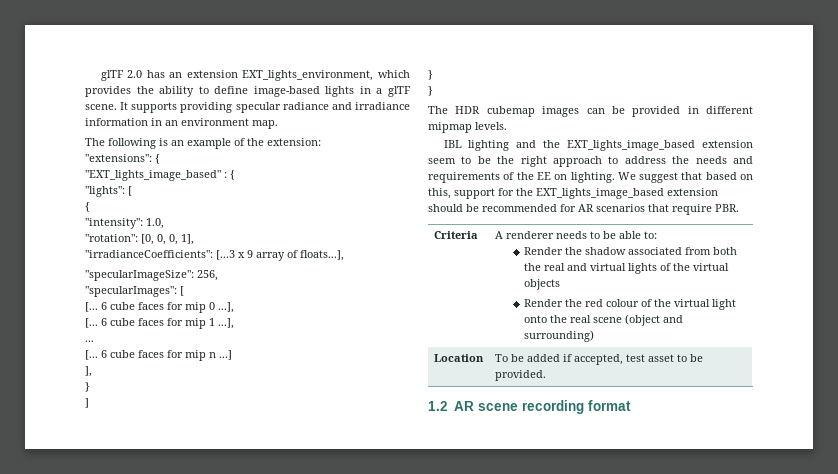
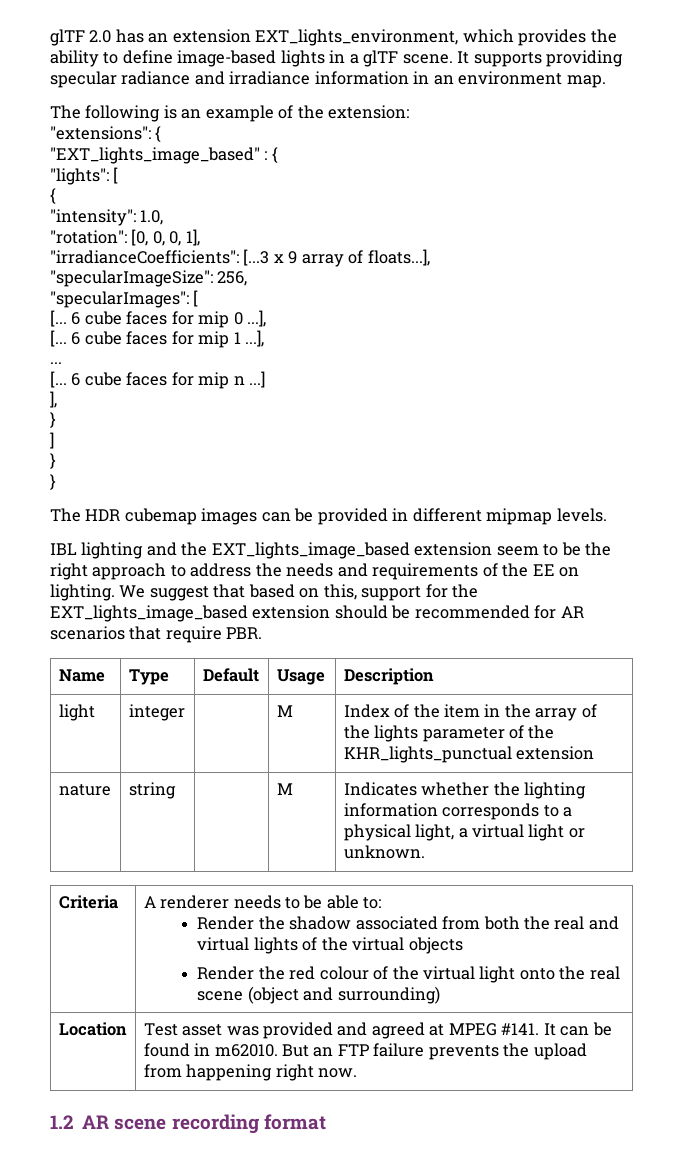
+ Name | Type | Default | Usage | Description
+ light | integer | | M | Index of the item in the array of the lights parameter of the KHR_lights_punctual extension
+ nature | string | | M | Indicates whether the lighting information corresponds to a physical light, a virtual light or unknown.
- Location | To be added if accepted, test asset to be provided.
+ Location | Test asset was provided and agreed at MPEG #141. It can be found in m62010. But an FTP failure prevents the upload from happening right now.

